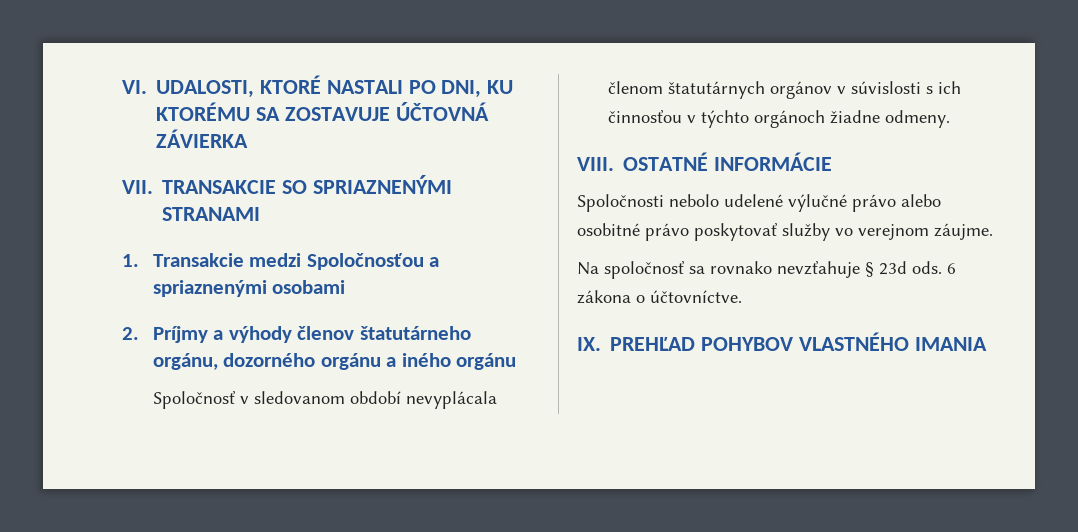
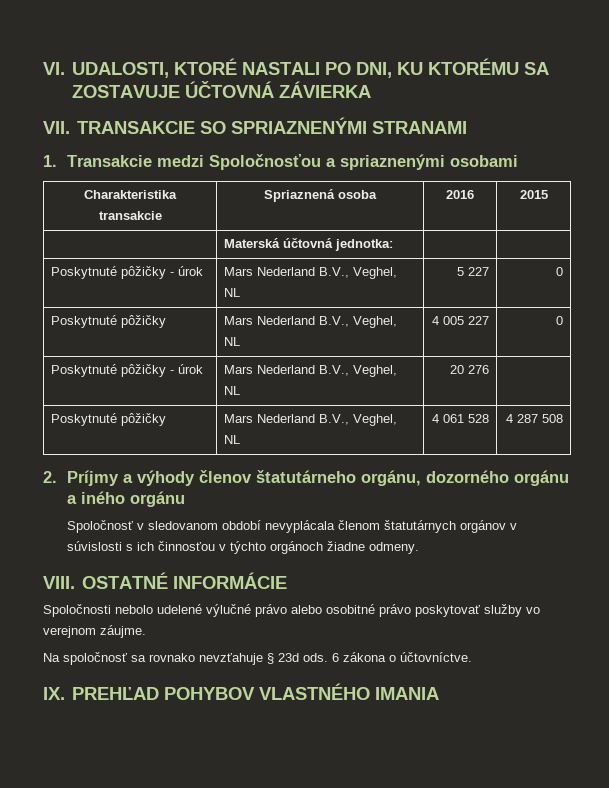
+ Charakteristika transakcie | Spriaznená osoba | 2016 | 2015
+ | Materská účtovná jednotka: | |
+ Poskytnuté pôžičky - úrok | Mars Nederland B.V., Veghel, NL | 5 227 | 0
+ Poskytnuté pôžičky | Mars Nederland B.V., Veghel, NL | 4 005 227 | 0
+ Poskytnuté pôžičky - úrok | Mars Nederland B.V., Veghel, NL | 20 276 |
+ Poskytnuté pôžičky | Mars Nederland B.V., Veghel, NL | 4 061 528 | 4 287 508

